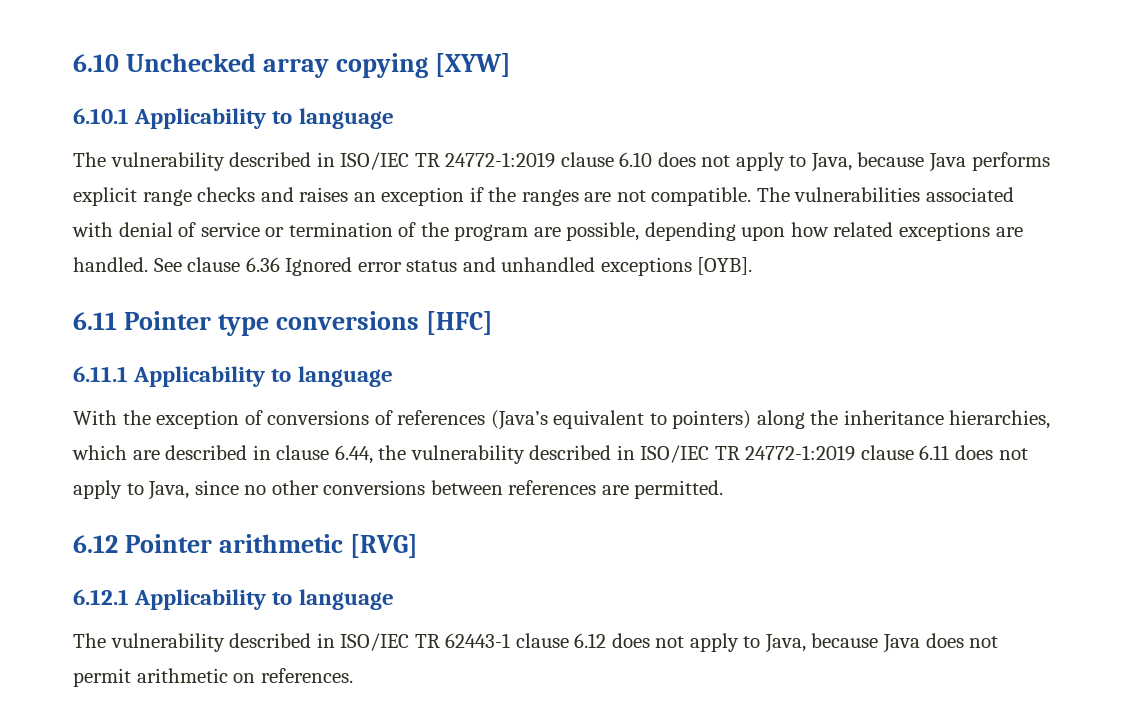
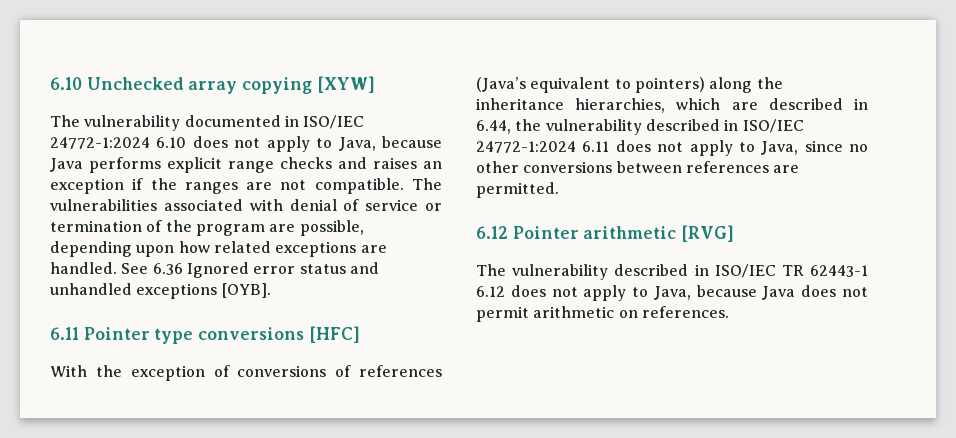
- 6.10.1 Applicability to language
- The vulnerability described in ISO/IEC TR 24772-1:2019 clause 6.10 does not apply to Java, because Java performs explicit range checks and raises an exception if the ranges are not compatible.
+ The vulnerability documented in ISO/IEC 24772-1:2024 6.10 does not apply to Java, because Java performs explicit range checks and raises an exception if the ranges are not compatible.
- See clause 6.36 Ignored error status and unhandled exceptions [OYB].
+ See 6.36 Ignored error status and unhandled exceptions [OYB].
- 6.11.1 Applicability to language
- With the exception of conversions of references (Java’s equivalent to pointers) along the inheritance hierarchies, which are described in clause 6.44, the vulnerability described in ISO/IEC TR 24772-1:2019 clause 6.11 does not apply to Java, since no other conversions between references are permitted.
+ With the exception of conversions of references (Java’s equivalent to pointers) along the inheritance hierarchies, which are described in 6.44, the vulnerability described in ISO/IEC 24772-1:2024 6.11 does not apply to Java, since no other conversions between references are permitted.
- 6.12.1 Applicability to language
- The vulnerability described in ISO/IEC TR 62443-1 clause 6.12 does not apply to Java, because Java does not permit arithmetic on references.
+ The vulnerability described in ISO/IEC TR 62443-1 6.12 does not apply to Java, because Java does not permit arithmetic on references.

